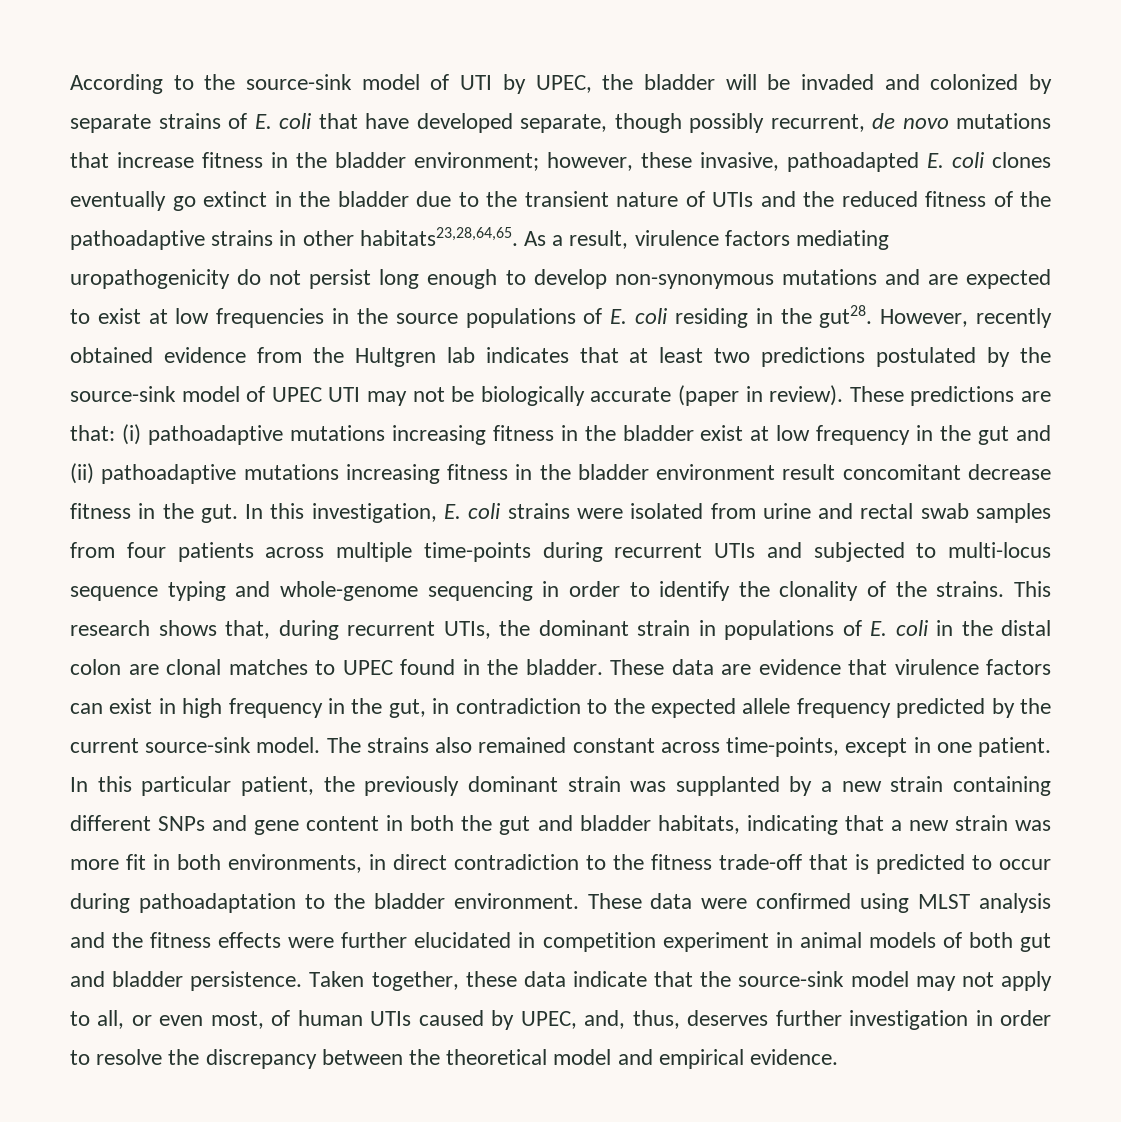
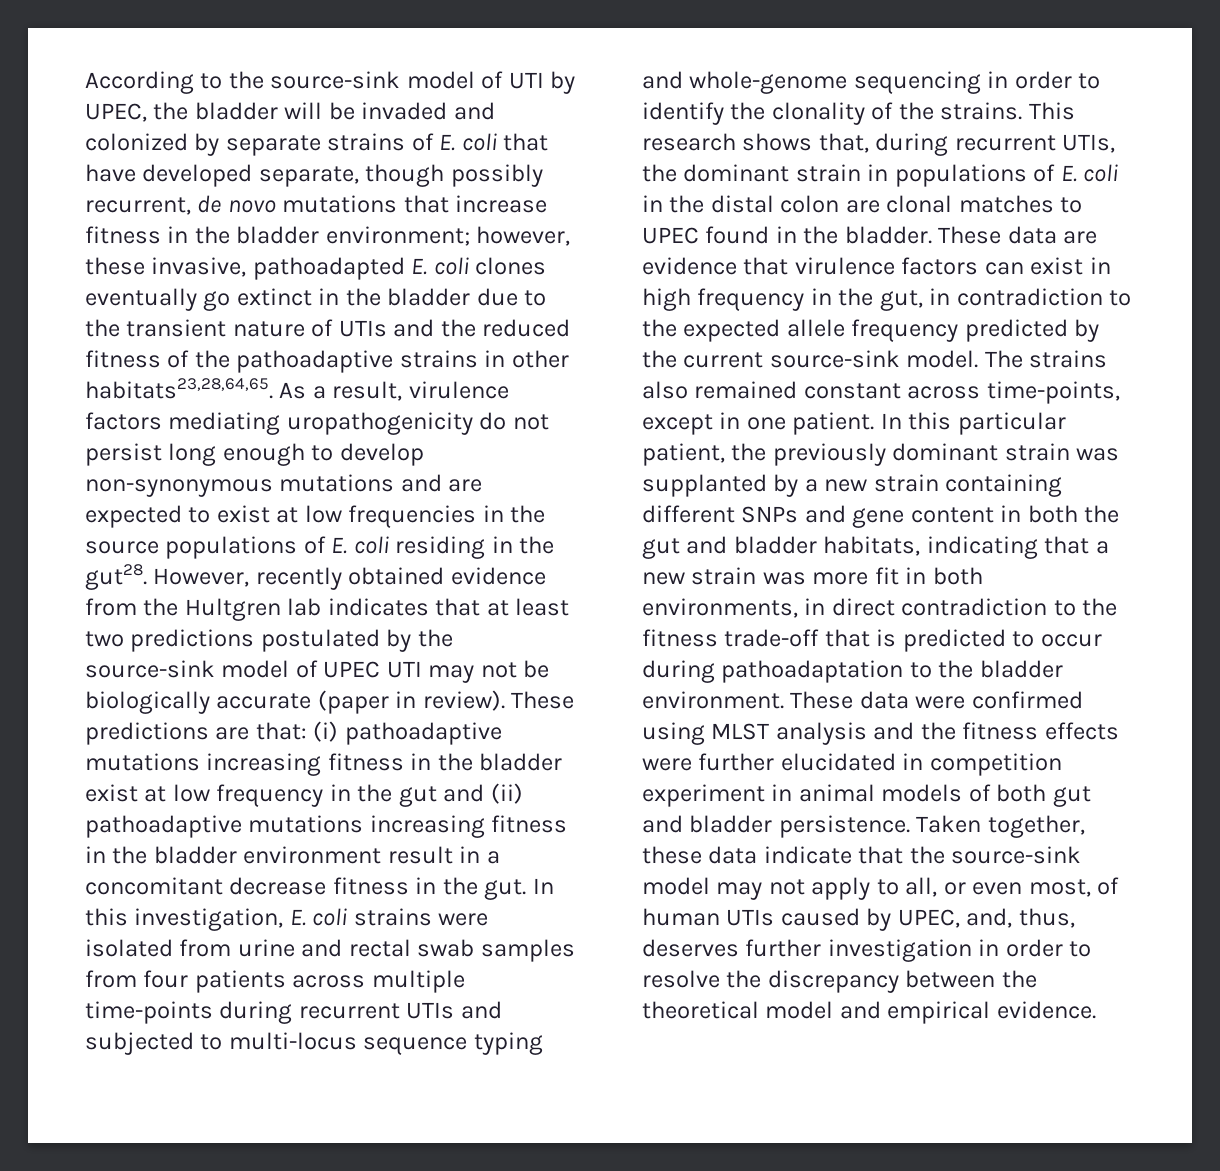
- These predictions are that: (i) pathoadaptive mutations increasing fitness in the bladder exist at low frequency in the gut and (ii) pathoadaptive mutations increasing fitness in the bladder environment result concomitant decrease fitness in the gut.
+ These predictions are that: (i) pathoadaptive mutations increasing fitness in the bladder exist at low frequency in the gut and (ii) pathoadaptive mutations increasing fitness in the bladder environment result in a concomitant decrease fitness in the gut.

